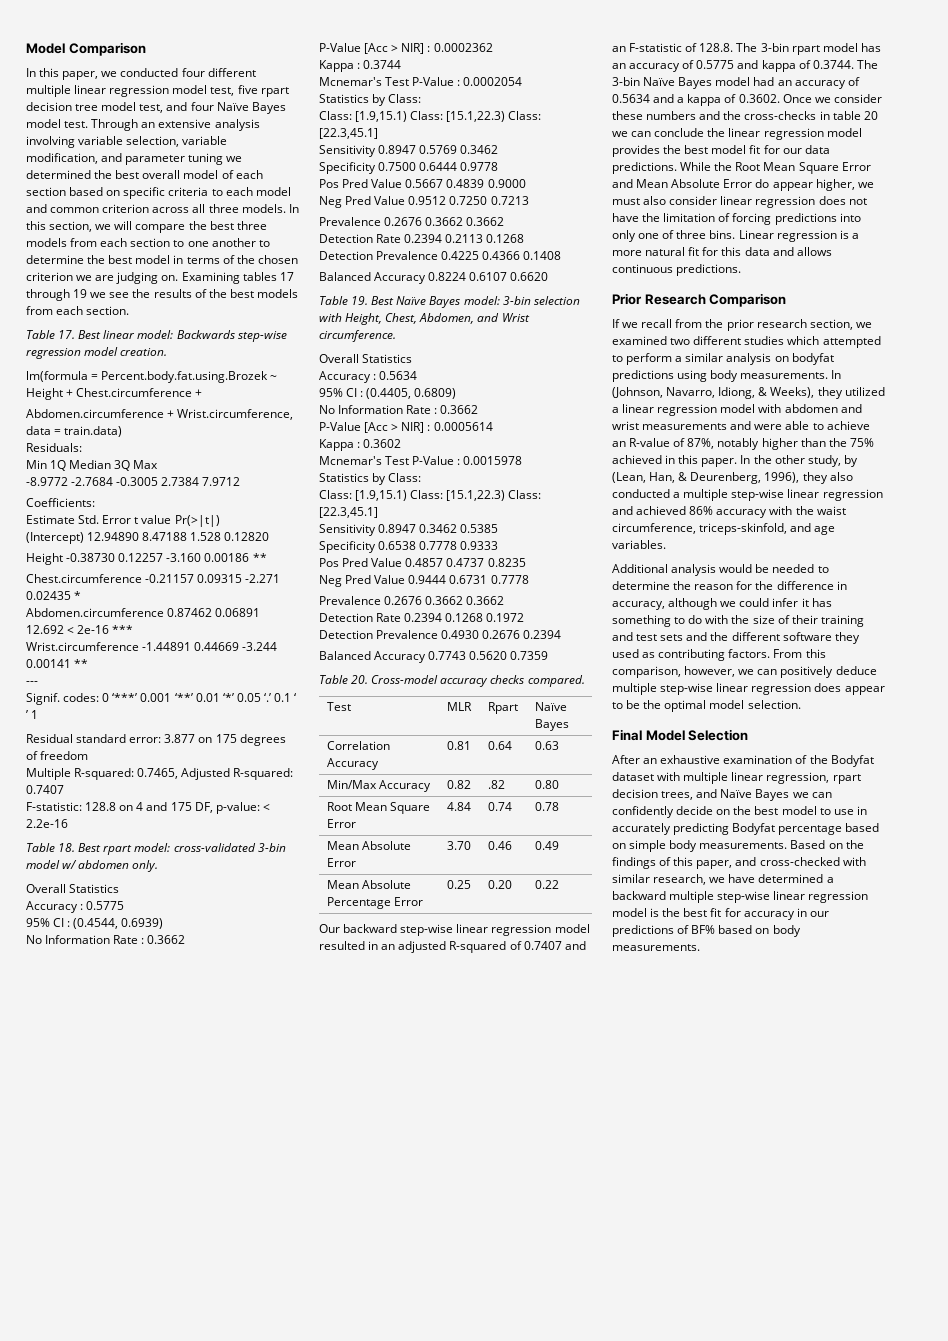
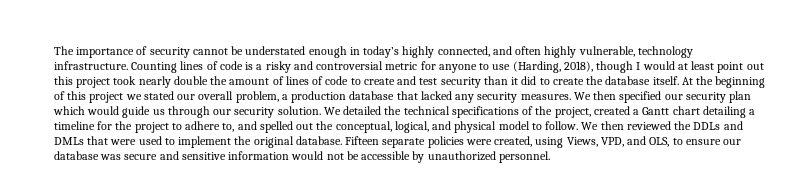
- Model Comparison
- In this paper, we conducted four different multiple linear regression model test, five rpart decision tree model test, and four Naïve Bayes model test. Through an extensive analysis involving variable selection, variable modification, and parameter tuning we determined the best overall model of each section based on specific criteria to each model and common criterion across all three models. In this section, we will compare the best three models from each section to one another to determine the best model in terms of the chosen criterion we are judging on. Examining tables 17 through 19 we see the results of the best models from each section.
- Table 17. Best linear model: Backwards step-wise regression model creation.
- lm(formula = Percent.body.fat.using.Brozek ~ Height + Chest.circumference +
- Abdomen.circumference + Wrist.circumference, data = train.data)
- Residuals:
- Min 1Q Median 3Q Max
- -8.9772 -2.7684 -0.3005 2.7384 7.9712
- Coefficients:
- Estimate Std. Error t value Pr(>|t|)
- (Intercept) 12.94890 8.47188 1.528 0.12820
- Height -0.38730 0.12257 -3.160 0.00186 **
- Chest.circumference -0.21157 0.09315 -2.271 0.02435 *
- Abdomen.circumference 0.87462 0.06891 12.692 < 2e-16 ***
- Wrist.circumference -1.44891 0.44669 -3.244 0.00141 **
- ---
- Signif. codes: 0 ‘***’ 0.001 ‘**’ 0.01 ‘*’ 0.05 ‘.’ 0.1 ‘ ’ 1
- Residual standard error: 3.877 on 175 degrees of freedom
- Multiple R-squared: 0.7465, Adjusted R-squared: 0.7407
- F-statistic: 128.8 on 4 and 175 DF, p-value: < 2.2e-16
- Table 18. Best rpart model: cross-validated 3-bin model w/ abdomen only.
- Overall Statistics
- Accuracy : 0.5775
- 95% CI : (0.4544, 0.6939)
- No Information Rate : 0.3662
- P-Value [Acc > NIR] : 0.0002362
- Kappa : 0.3744
- Mcnemar's Test P-Value : 0.0002054
- Statistics by Class:
- Class: [1.9,15.1) Class: [15.1,22.3) Class: [22.3,45.1]
- Sensitivity 0.8947 0.5769 0.3462
- Specificity 0.7500 0.6444 0.9778
- Pos Pred Value 0.5667 0.4839 0.9000
- Neg Pred Value 0.9512 0.7250 0.7213
- Prevalence 0.2676 0.3662 0.3662
- Detection Rate 0.2394 0.2113 0.1268
- Detection Prevalence 0.4225 0.4366 0.1408
- Balanced Accuracy 0.8224 0.6107 0.6620
- Table 19. Best Naïve Bayes model: 3-bin selection with Height, Chest, Abdomen, and Wrist circumference.
- Overall Statistics
- Accuracy : 0.5634
- 95% CI : (0.4405, 0.6809)
- No Information Rate : 0.3662
- P-Value [Acc > NIR] : 0.0005614
- Kappa : 0.3602
- Mcnemar's Test P-Value : 0.0015978
- Statistics by Class:
- Class: [1.9,15.1) Class: [15.1,22.3) Class: [22.3,45.1]
- Sensitivity 0.8947 0.3462 0.5385
- Specificity 0.6538 0.7778 0.9333
- Pos Pred Value 0.4857 0.4737 0.8235
- Neg Pred Value 0.9444 0.6731 0.7778
- Prevalence 0.2676 0.3662 0.3662
- Detection Rate 0.2394 0.1268 0.1972
- Detection Prevalence 0.4930 0.2676 0.2394
- Balanced Accuracy 0.7743 0.5620 0.7359
- Table 20. Cross-model accuracy checks compared.
- Test | MLR | Rpart | Naïve Bayes
- Correlation Accuracy | 0.81 | 0.64 | 0.63
- Min/Max Accuracy | 0.82 | .82 | 0.80
- Root Mean Square Error | 4.84 | 0.74 | 0.78
- Mean Absolute Error | 3.70 | 0.46 | 0.49
- Mean Absolute Percentage Error | 0.25 | 0.20 | 0.22
- Our backward step-wise linear regression model resulted in an adjusted R-squared of 0.7407 and an F-statistic of 128.8. The 3-bin rpart model has an accuracy of 0.5775 and kappa of 0.3744. The 3-bin Naïve Bayes model had an accuracy of 0.5634 and a kappa of 0.3602. Once we consider these numbers and the cross-checks in table 20 we can conclude the linear regression model provides the best model fit for our data predictions. While the Root Mean Square Error and Mean Absolute Error do appear higher, we must also consider linear regression does not have the limitation of forcing predictions into only one of three bins. Linear regression is a more natural fit for this data and allows continuous predictions.
- Prior Research Comparison
- If we recall from the prior research section, we examined two different studies which attempted to perform a similar analysis on bodyfat predictions using body measurements. In (Johnson, Navarro, Idiong, & Weeks), they utilized a linear regression model with abdomen and wrist measurements and were able to achieve an R-value of 87%, notably higher than the 75% achieved in this paper. In the other study, by (Lean, Han, & Deurenberg, 1996), they also conducted a multiple step-wise linear regression and achieved 86% accuracy with the waist circumference, triceps-skinfold, and age variables.
- Additional analysis would be needed to determine the reason for the difference in accuracy, although we could infer it has something to do with the size of their training and test sets and the different software they used as contributing factors. From this comparison, however, we can positively deduce multiple step-wise linear regression does appear to be the optimal model selection.
- Final Model Selection
- After an exhaustive examination of the Bodyfat dataset with multiple linear regression, rpart decision trees, and Naïve Bayes we can confidently decide on the best model to use in accurately predicting Bodyfat percentage based on simple body measurements. Based on the findings of this paper, and cross-checked with similar research, we have determined a backward multiple step-wise linear regression model is the best fit for accuracy in our predictions of BF% based on body measurements.
+ The importance of security cannot be understated enough in today’s highly connected, and often highly vulnerable, technology infrastructure. Counting lines of code is a risky and controversial metric for anyone to use (Harding, 2018), though I would at least point out this project took nearly double the amount of lines of code to create and test security than it did to create the database itself. At the beginning of this project we stated our overall problem, a production database that lacked any security measures. We then specified our security plan which would guide us through our security solution. We detailed the technical specifications of the project, created a Gantt chart detailing a timeline for the project to adhere to, and spelled out the conceptual, logical, and physical model to follow. We then reviewed the DDLs and DMLs that were used to implement the original database. Fifteen separate policies were created, using Views, VPD, and OLS, to ensure our database was secure and sensitive information would not be accessible by unauthorized personnel.

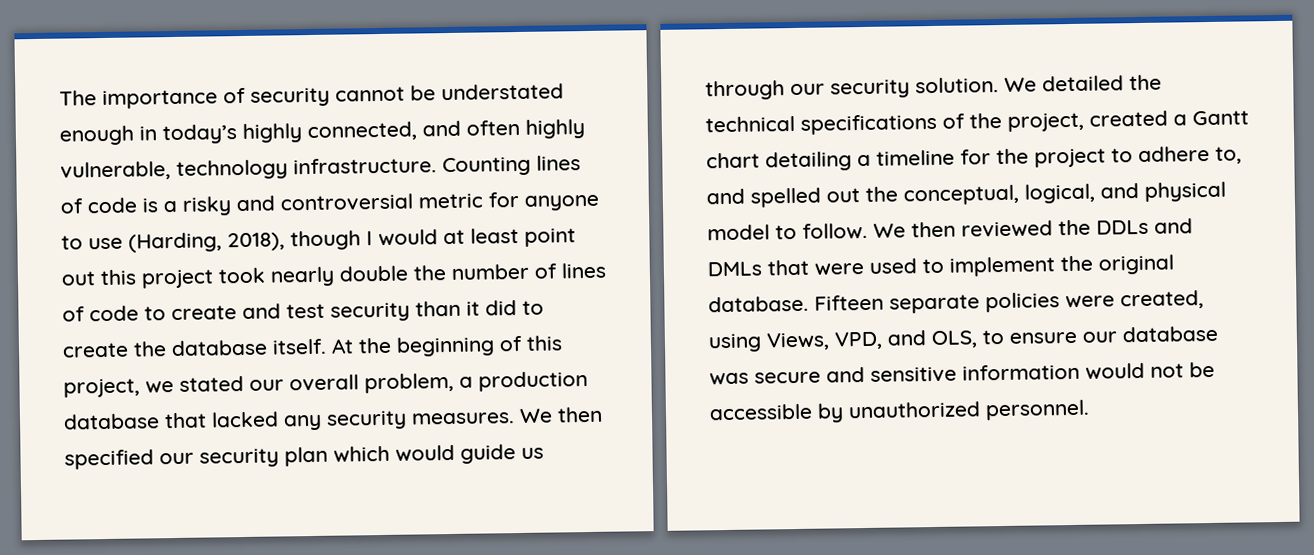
- Counting lines of code is a risky and controversial metric for anyone to use (Harding, 2018), though I would at least point out this project took nearly double the amount of lines of code to create and test security than it did to create the database itself.
+ Counting lines of code is a risky and controversial metric for anyone to use (Harding, 2018), though I would at least point out this project took nearly double the number of lines of code to create and test security than it did to create the database itself.
- At the beginning of this project we stated our overall problem, a production database that lacked any security measures.
+ At the beginning of this project, we stated our overall problem, a production database that lacked any security measures.

